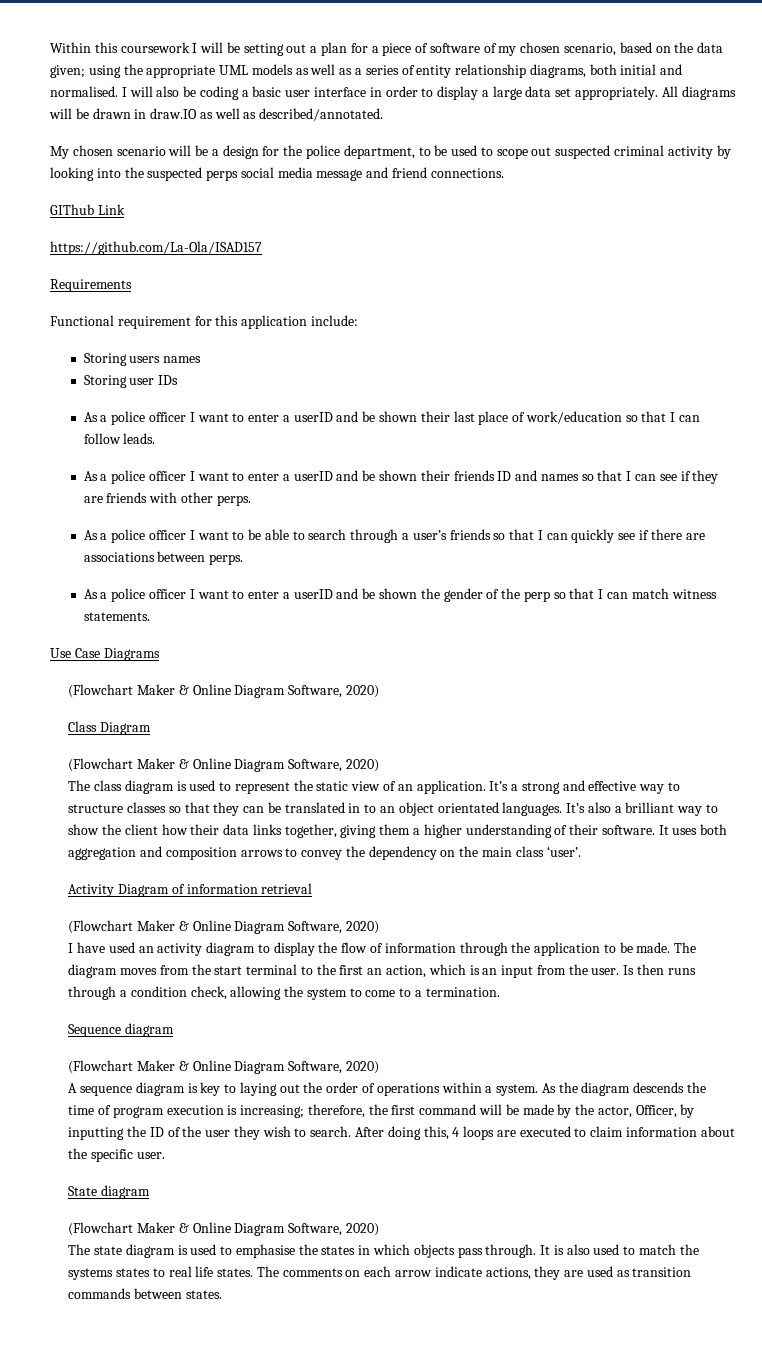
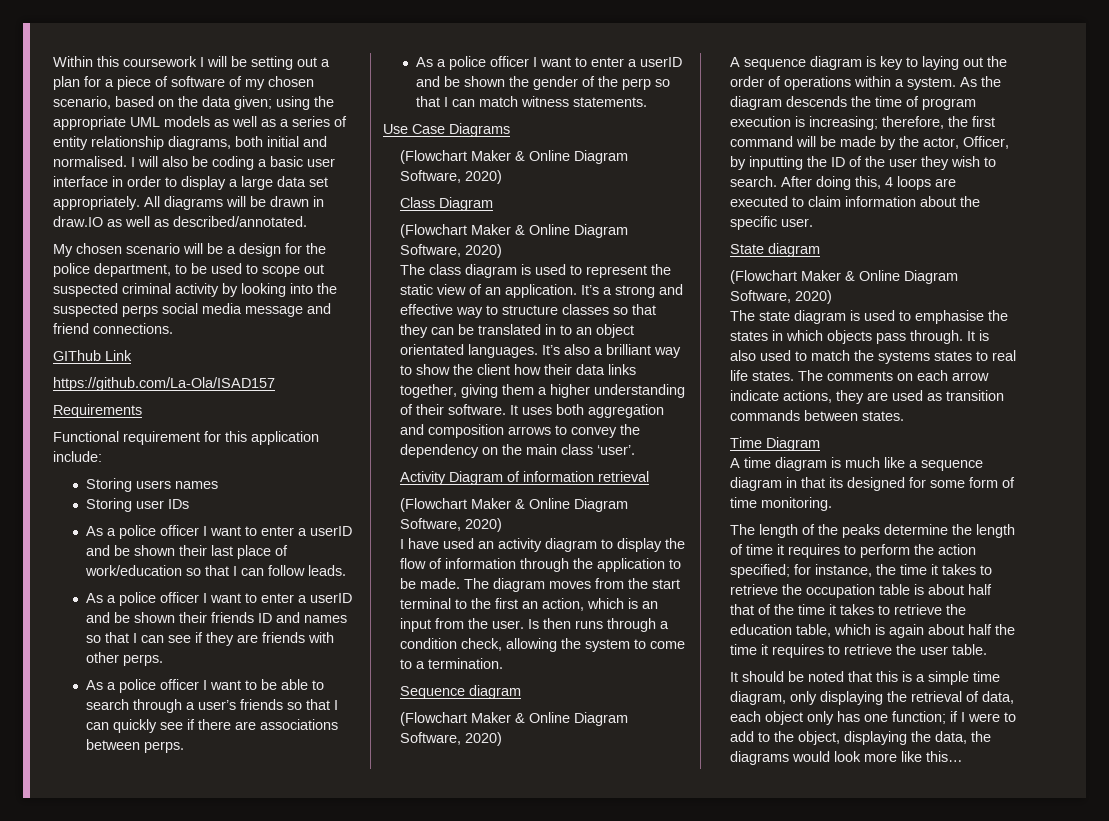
+ Time Diagram
+ A time diagram is much like a sequence diagram in that its designed for some form of time monitoring.
+ The length of the peaks determine the length of time it requires to perform the action specified; for instance, the time it takes to retrieve the occupation table is about half that of the time it takes to retrieve the education table, which is again about half the time it requires to retrieve the user table.
+ It should be noted that this is a simple time diagram, only displaying the retrieval of data, each object only has one function; if I were to add to the object, displaying the data, the diagrams would look more like this…

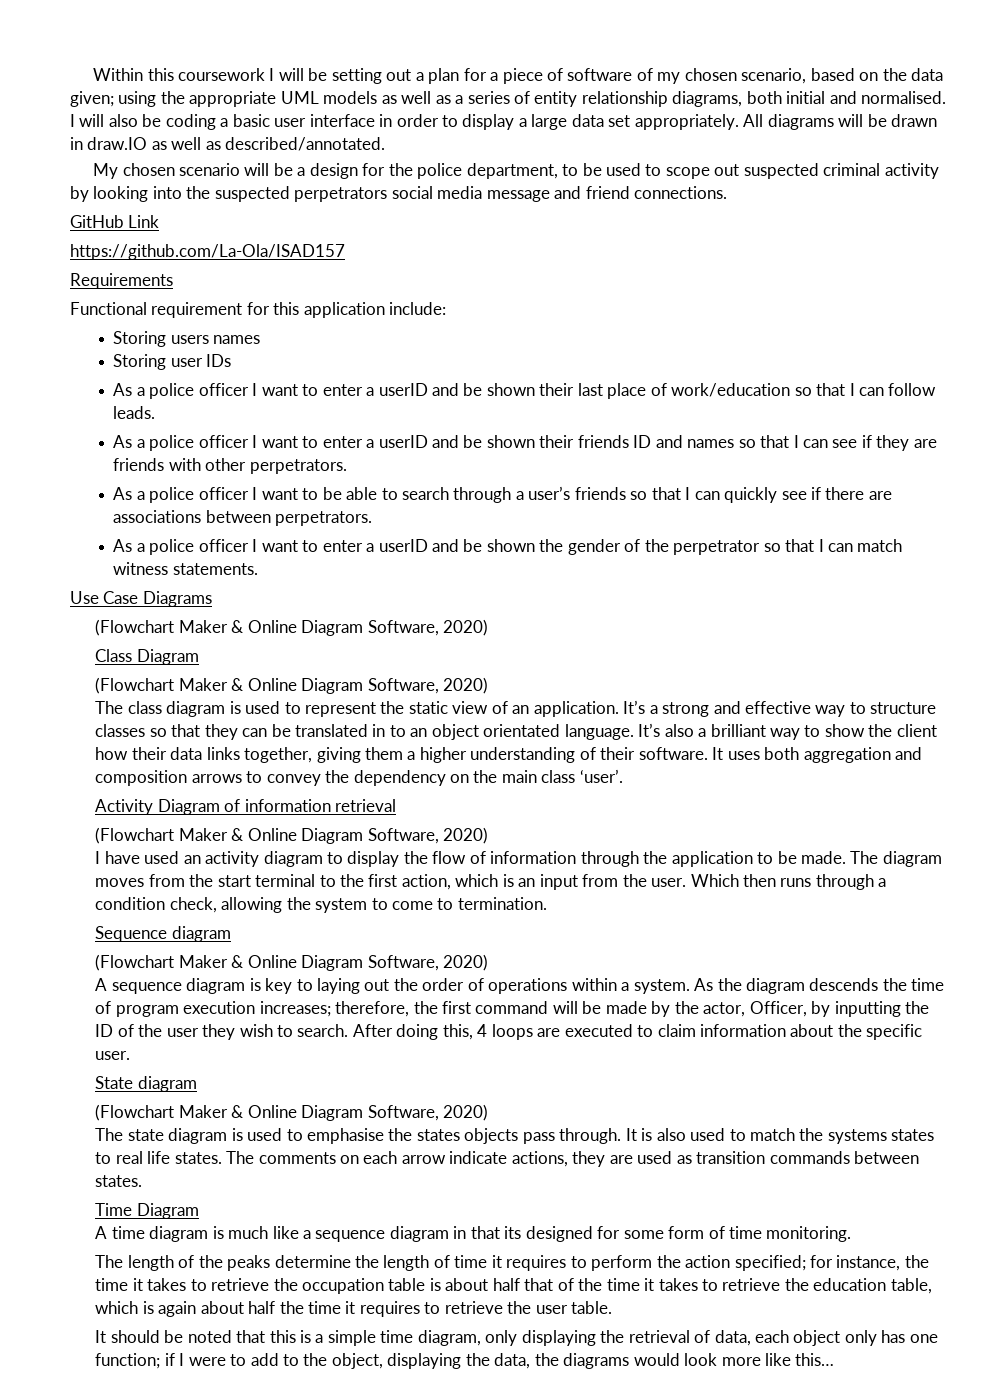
- My chosen scenario will be a design for the police department, to be used to scope out suspected criminal activity by looking into the suspected perps social media message and friend connections.
+ My chosen scenario will be a design for the police department, to be used to scope out suspected criminal activity by looking into the suspected perpetrators social media message and friend connections.
- GIThub Link
+ GitHub Link
- As a police officer I want to enter a userID and be shown their friends ID and names so that I can see if they are friends with other perps.
+ As a police officer I want to enter a userID and be shown their friends ID and names so that I can see if they are friends with other perpetrators.
- As a police officer I want to be able to search through a user’s friends so that I can quickly see if there are associations between perps.
+ As a police officer I want to be able to search through a user’s friends so that I can quickly see if there are associations between perpetrators.
- As a police officer I want to enter a userID and be shown the gender of the perp so that I can match witness statements.
+ As a police officer I want to enter a userID and be shown the gender of the perpetrator so that I can match witness statements.
- It’s a strong and effective way to structure classes so that they can be translated in to an object orientated languages.
+ It’s a strong and effective way to structure classes so that they can be translated in to an object orientated language.
- The diagram moves from the start terminal to the first an action, which is an input from the user.
+ The diagram moves from the start terminal to the first action, which is an input from the user.
- Is then runs through a condition check, allowing the system to come to a termination.
+ Which then runs through a condition check, allowing the system to come to termination.
- As the diagram descends the time of program execution is increasing; therefore, the first command will be made by the actor, Officer, by inputting the ID of the user they wish to search.
+ As the diagram descends the time of program execution increases; therefore, the first command will be made by the actor, Officer, by inputting the ID of the user they wish to search.
- The state diagram is used to emphasise the states in which objects pass through.
+ The state diagram is used to emphasise the states objects pass through.

